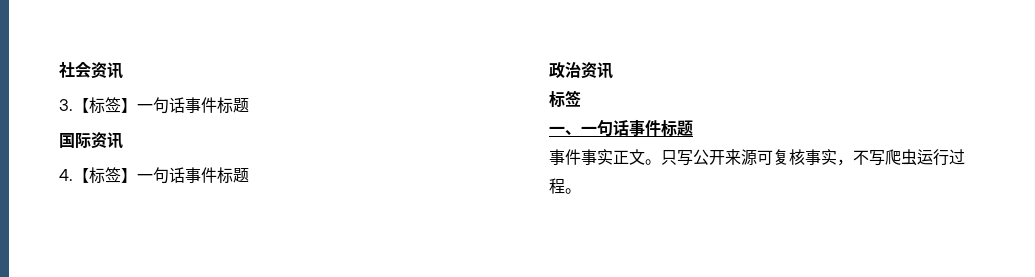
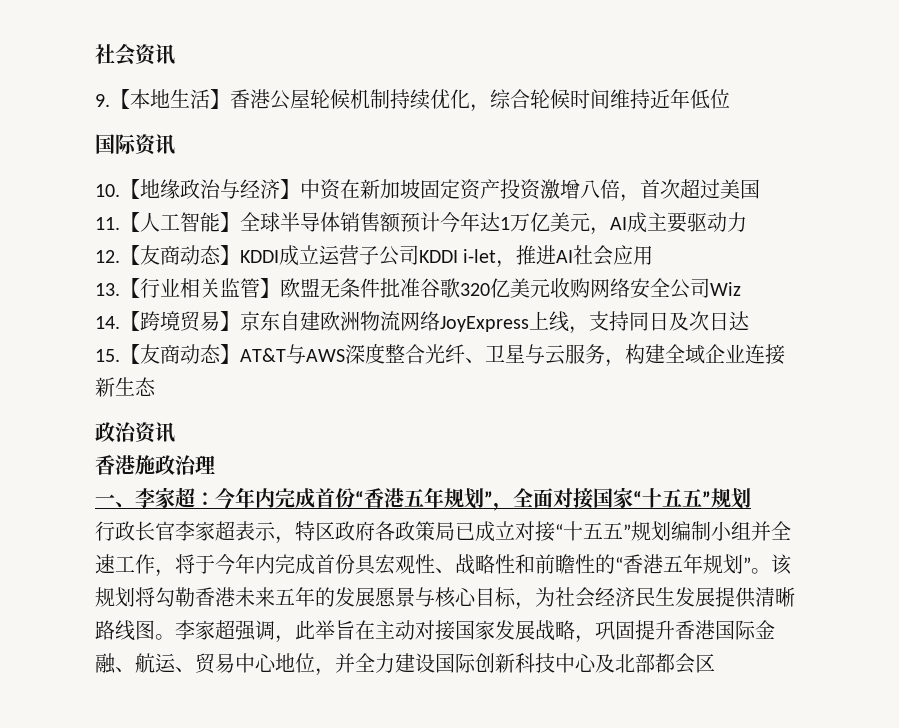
- 3.【标签】一句话事件标题
+ 9.【本地生活】香港公屋轮候机制持续优化，综合轮候时间维持近年低位
  国际资讯
- 4.【标签】一句话事件标题
+ 10.【地缘政治与经济】中资在新加坡固定资产投资激增八倍，首次超过美国
+ 11.【人工智能】全球半导体销售额预计今年达1万亿美元，AI成主要驱动力
+ 12.【友商动态】KDDI成立运营子公司KDDI i-let，推进AI社会应用
+ 13.【行业相关监管】欧盟无条件批准谷歌320亿美元收购网络安全公司Wiz
+ 14.【跨境贸易】京东自建欧洲物流网络JoyExpress上线，支持同日及次日达
+ 15.【友商动态】AT&T与AWS深度整合光纤、卫星与云服务，构建全域企业连接新生态
  政治资讯
- 标签
- 一、一句话事件标题
- 事件事实正文。只写公开来源可复核事实，不写爬虫运行过程。
+ 香港施政治理
+ 一、李家超：今年内完成首份“香港五年规划”，全面对接国家“十五五”规划
+ 行政长官李家超表示，特区政府各政策局已成立对接“十五五”规划编制小组并全速工作，将于今年内完成首份具宏观性、战略性和前瞻性的“香港五年规划”。该规划将勾勒香港未来五年的发展愿景与核心目标，为社会经济民生发展提供清晰路线图。李家超强调，此举旨在主动对接国家发展战略，巩固提升香港国际金融、航运、贸易中心地位，并全力建设国际创新科技中心及北部都会区

